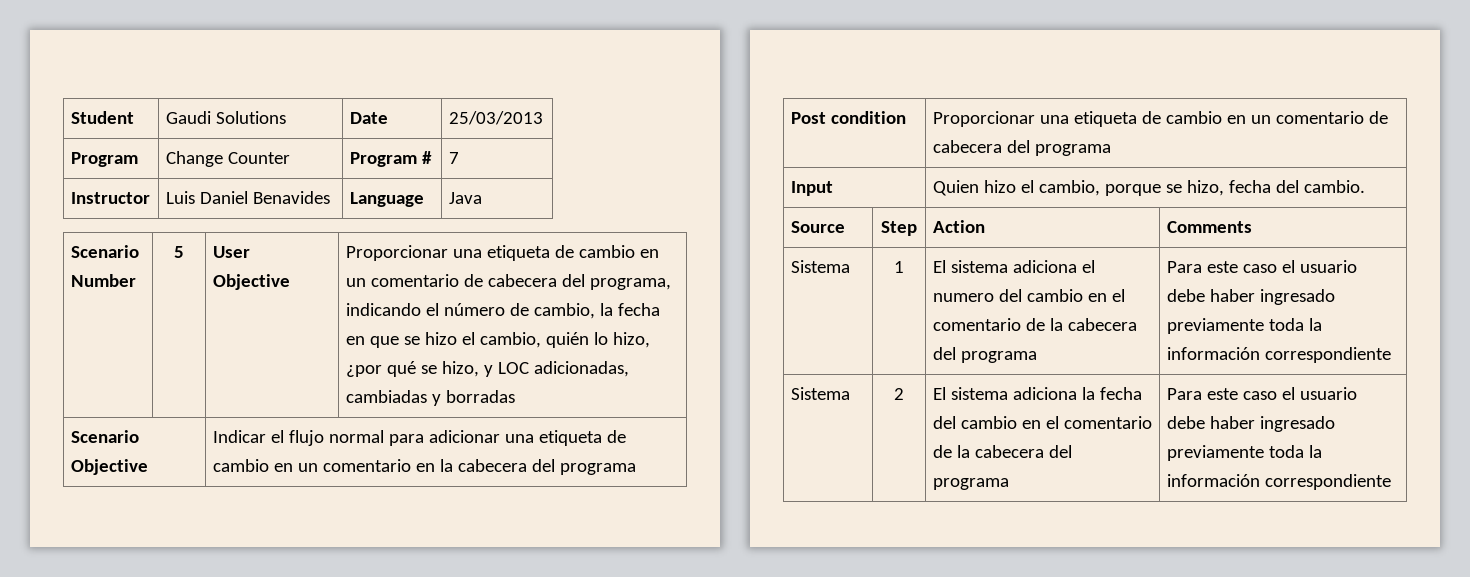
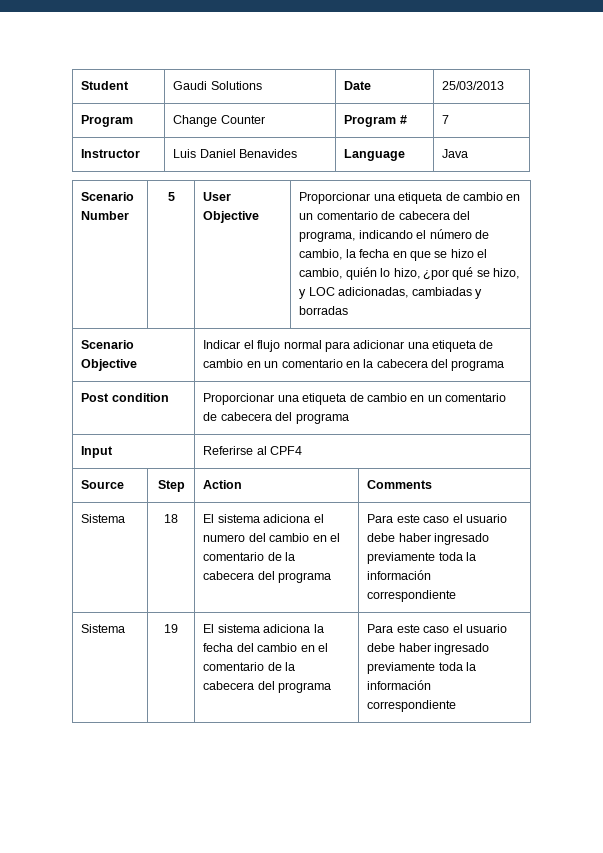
- Input | Quien hizo el cambio, porque se hizo, fecha del cambio.
+ Input | Referirse al CPF4
- Sistema | 1 | El sistema adiciona el numero del cambio en el comentario de la cabecera del programa | Para este caso el usuario debe haber ingresado previamente toda la información correspondiente
+ Sistema | 18 | El sistema adiciona el numero del cambio en el comentario de la cabecera del programa | Para este caso el usuario debe haber ingresado previamente toda la información correspondiente
- Sistema | 2 | El sistema adiciona la fecha del cambio en el comentario de la cabecera del programa | Para este caso el usuario debe haber ingresado previamente toda la información correspondiente
+ Sistema | 19 | El sistema adiciona la fecha del cambio en el comentario de la cabecera del programa | Para este caso el usuario debe haber ingresado previamente toda la información correspondiente

